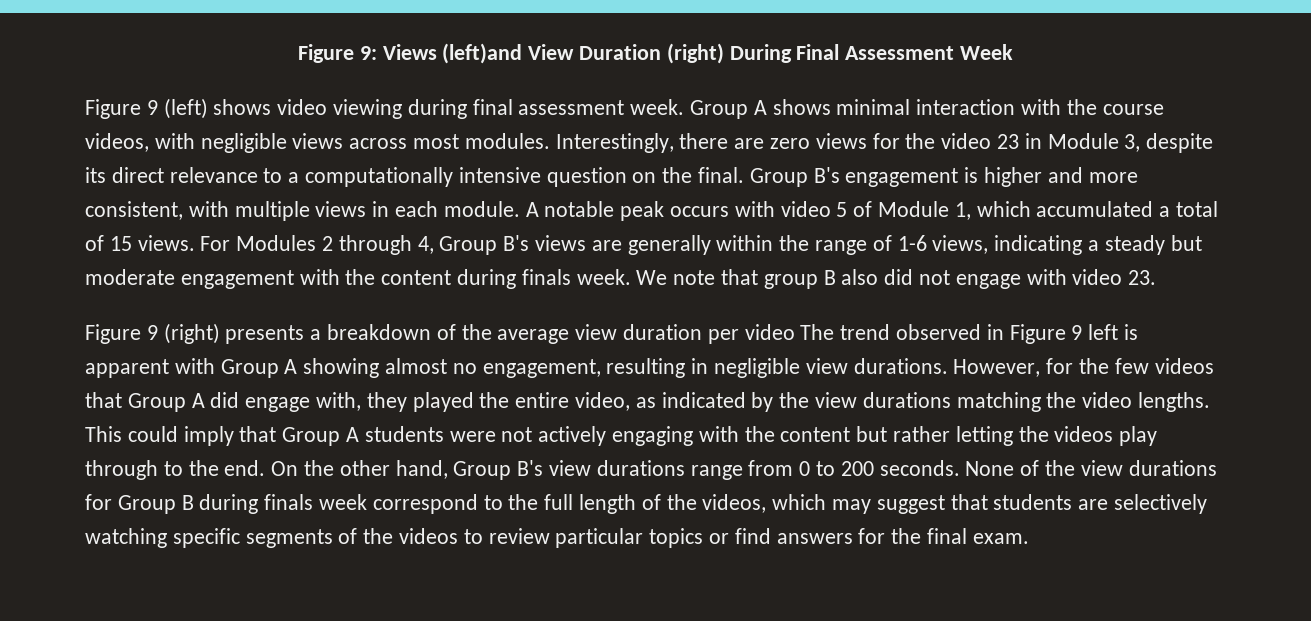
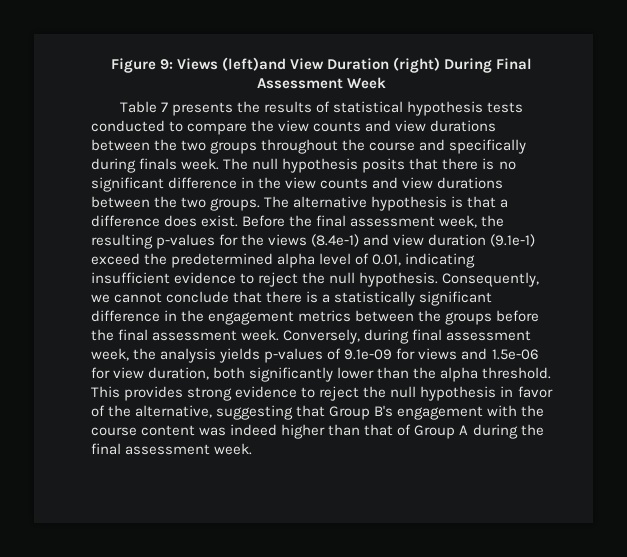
- Figure 9 (left) shows video viewing during final assessment week. Group A shows minimal interaction with the course videos, with negligible views across most modules. Interestingly, there are zero views for the video 23 in Module 3, despite its direct relevance to a computationally intensive question on the final. Group B's engagement is higher and more consistent, with multiple views in each module. A notable peak occurs with video 5 of Module 1, which accumulated a total of 15 views. For Modules 2 through 4, Group B's views are generally within the range of 1-6 views, indicating a steady but moderate engagement with the content during finals week. We note that group B also did not engage with video 23.
- Figure 9 (right) presents a breakdown of the average view duration per video The trend observed in Figure 9 left is apparent with Group A showing almost no engagement, resulting in negligible view durations. However, for the few videos that Group A did engage with, they played the entire video, as indicated by the view durations matching the video lengths. This could imply that Group A students were not actively engaging with the content but rather letting the videos play through to the end. On the other hand, Group B's view durations range from 0 to 200 seconds. None of the view durations for Group B during finals week correspond to the full length of the videos, which may suggest that students are selectively watching specific segments of the videos to review particular topics or find answers for the final exam.
+ Table 7 presents the results of statistical hypothesis tests conducted to compare the view counts and view durations between the two groups throughout the course and specifically during finals week. The null hypothesis posits that there is no significant difference in the view counts and view durations between the two groups. The alternative hypothesis is that a difference does exist. Before the final assessment week, the resulting p-values for the views (8.4e-1) and view duration (9.1e-1) exceed the predetermined alpha level of 0.01, indicating insufficient evidence to reject the null hypothesis. Consequently, we cannot conclude that there is a statistically significant difference in the engagement metrics between the groups before the final assessment week. Conversely, during final assessment week, the analysis yields p-values of 9.1e-09 for views and 1.5e-06 for view duration, both significantly lower than the alpha threshold. This provides strong evidence to reject the null hypothesis in favor of the alternative, suggesting that Group B's engagement with the course content was indeed higher than that of Group A during the final assessment week.

